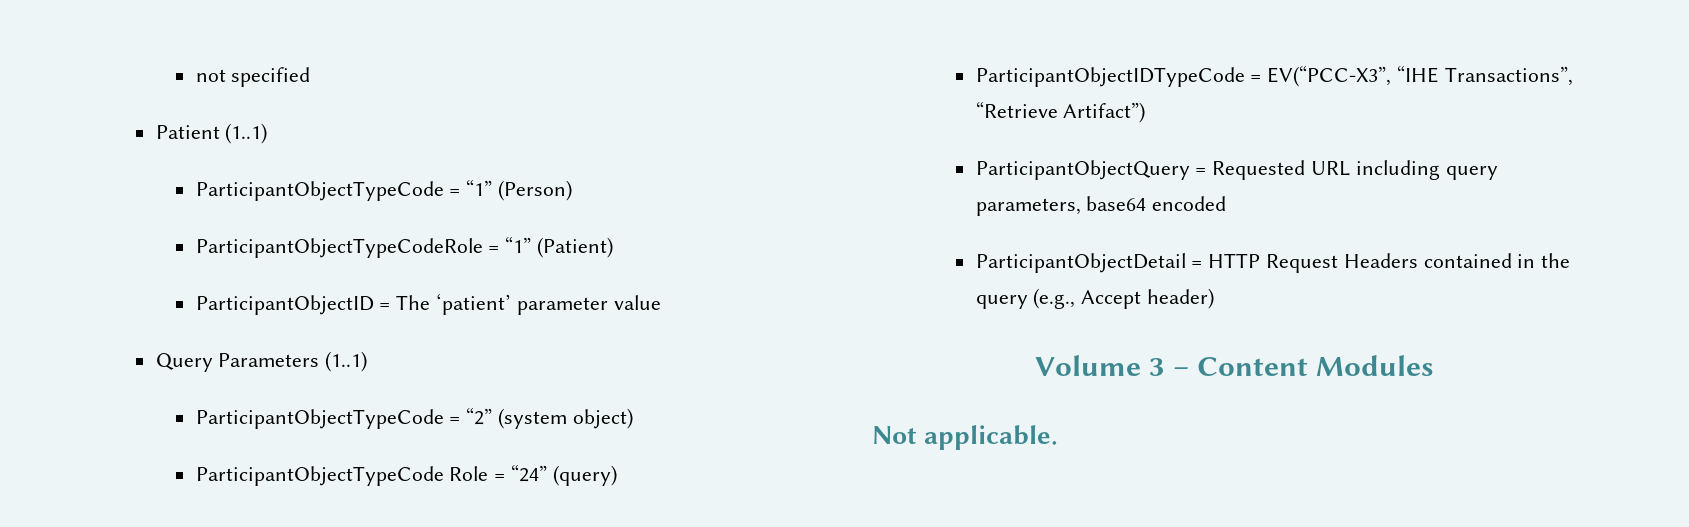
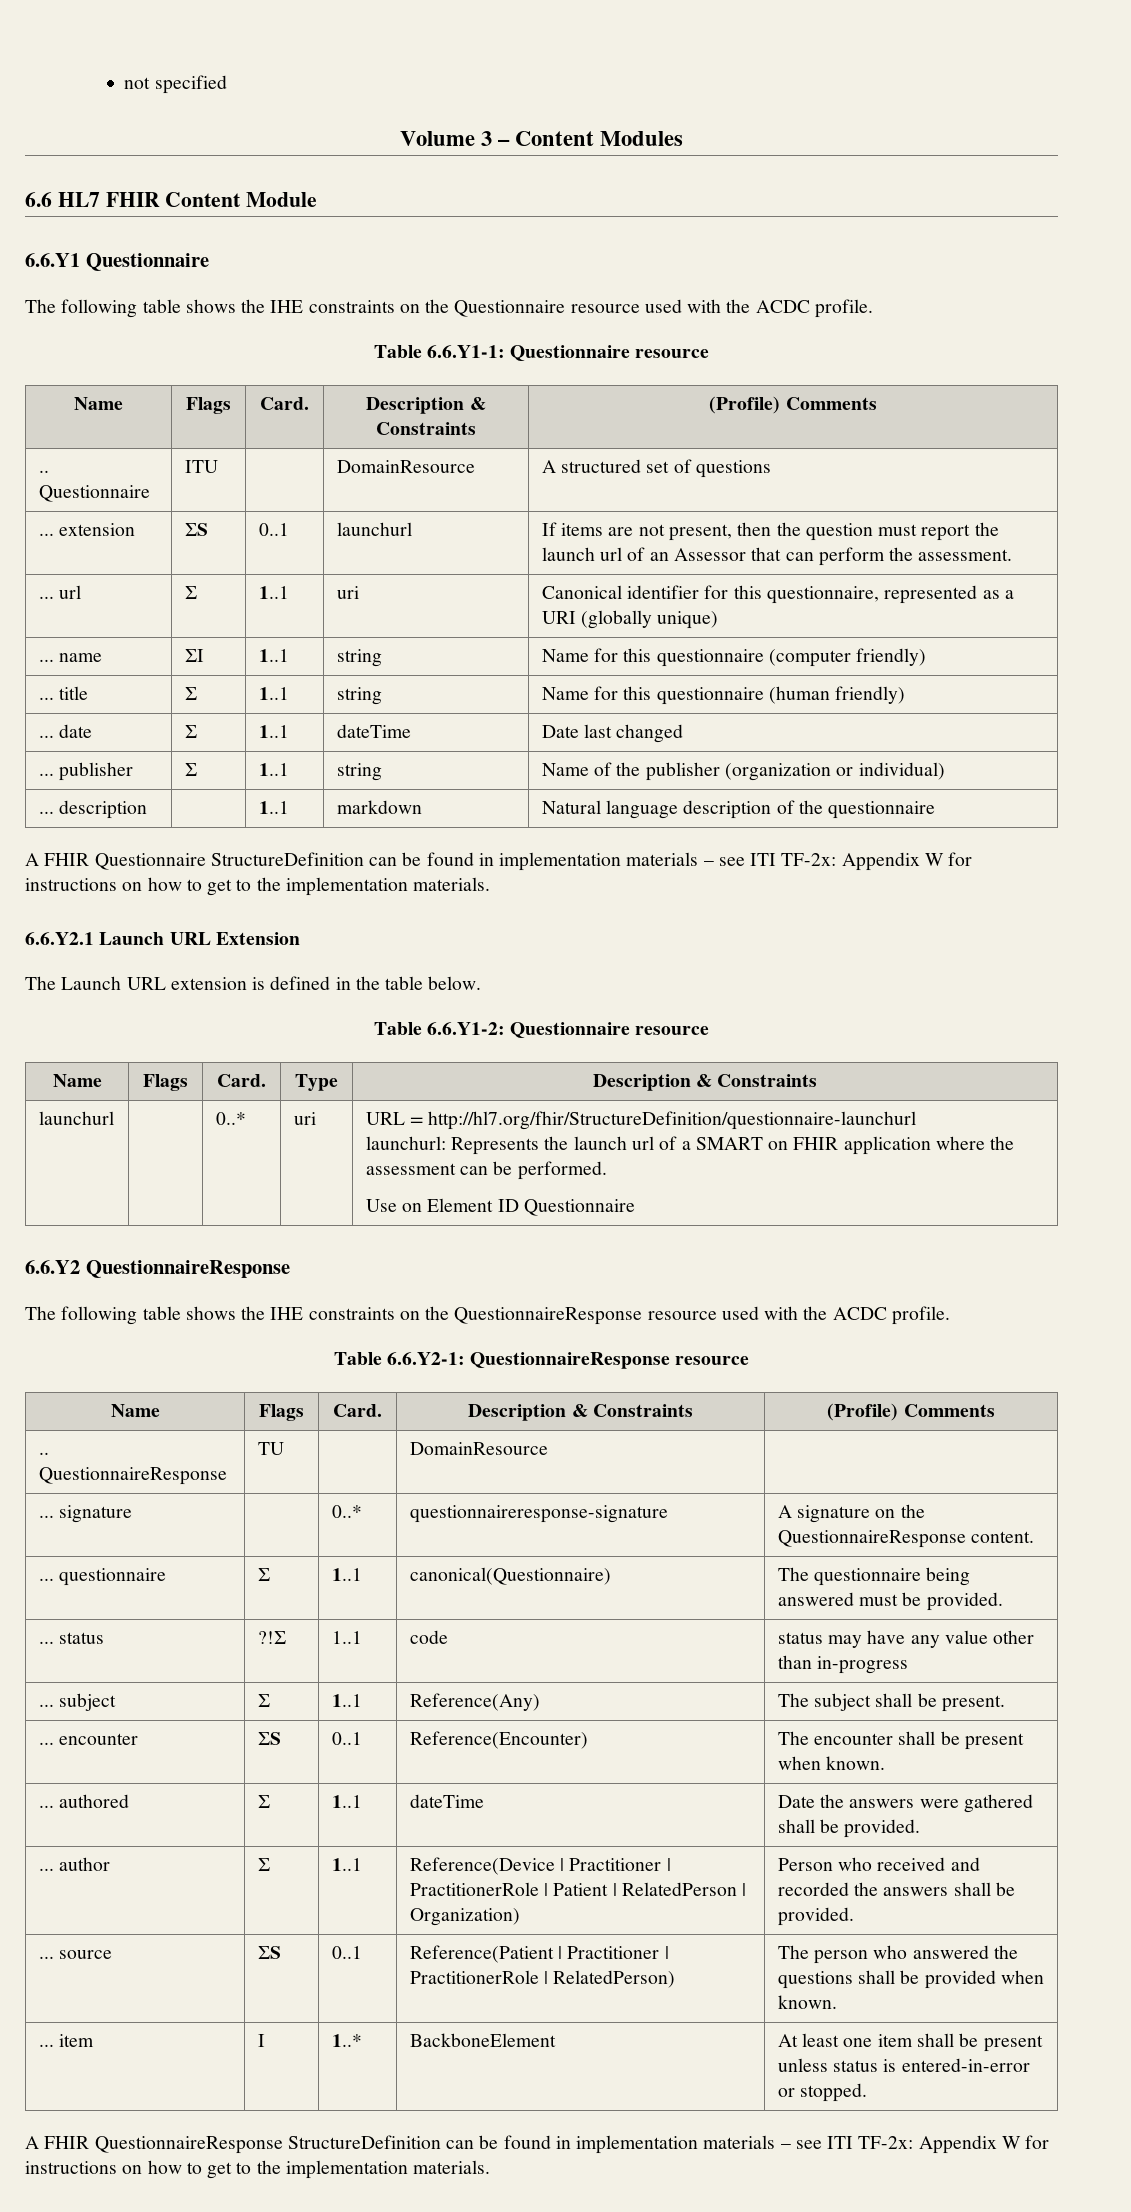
- Patient (1..1)
- ParticipantObjectTypeCode = “1” (Person)
- ParticipantObjectTypeCodeRole = “1” (Patient)
- ParticipantObjectID = The ‘patient’ parameter value
- Query Parameters (1..1)
- ParticipantObjectTypeCode = “2” (system object)
- ParticipantObjectTypeCode Role = “24” (query)
- ParticipantObjectIDTypeCode = EV(“PCC-X3”, “IHE Transactions”, “Retrieve Artifact”)
- ParticipantObjectQuery = Requested URL including query parameters, base64 encoded
- ParticipantObjectDetail = HTTP Request Headers contained in the query (e.g., Accept header)
- Not applicable.
+ 6.6 HL7 FHIR Content Module
+ 6.6.Y1 Questionnaire
+ The following table shows the IHE constraints on the Questionnaire resource used with the ACDC profile.
+ Table 6.6.Y1-1: Questionnaire resource
+ Name | Flags | Card. | Description & Constraints | (Profile) Comments
+ .. Questionnaire | ITU | | DomainResource | A structured set of questions
+ ... extension | ΣS | 0..1 | launchurl | If items are not present, then the question must report the launch url of an Assessor that can perform the assessment.
+ ... url | Σ | 1..1 | uri | Canonical identifier for this questionnaire, represented as a URI (globally unique)
+ ... name | ΣI | 1..1 | string | Name for this questionnaire (computer friendly)
+ ... title | Σ | 1..1 | string | Name for this questionnaire (human friendly)
+ ... date | Σ | 1..1 | dateTime | Date last changed
+ ... publisher | Σ | 1..1 | string | Name of the publisher (organization or individual)
+ ... description | | 1..1 | markdown | Natural language description of the questionnaire
+ A FHIR Questionnaire StructureDefinition can be found in implementation materials – see ITI TF-2x: Appendix W for instructions on how to get to the implementation materials.
+ 6.6.Y2.1 Launch URL Extension
+ The Launch URL extension is defined in the table below.
+ Table 6.6.Y1-2: Questionnaire resource
+ Name | Flags | Card. | Type | Description & Constraints
+ launchurl | | 0..* | uri | URL = http://hl7.org/fhir/StructureDefinition/questionnaire-launchurl
+ launchurl: Represents the launch url of a SMART on FHIR application where the assessment can be performed.
+ Use on Element ID Questionnaire
+ 6.6.Y2 QuestionnaireResponse
+ The following table shows the IHE constraints on the QuestionnaireResponse resource used with the ACDC profile.
+ Table 6.6.Y2-1: QuestionnaireResponse resource
+ Name | Flags | Card. | Description & Constraints | (Profile) Comments
+ .. QuestionnaireResponse | TU | | DomainResource |
+ ... signature | | 0..* | questionnaireresponse-signature | A signature on the QuestionnaireResponse content.
+ ... questionnaire | Σ | 1..1 | canonical(Questionnaire) | The questionnaire being answered must be provided.
+ ... status | ?!Σ | 1..1 | code | status may have any value other than in-progress
+ ... subject | Σ | 1..1 | Reference(Any) | The subject shall be present.
+ ... encounter | ΣS | 0..1 | Reference(Encounter) | The encounter shall be present when known.
+ ... authored | Σ | 1..1 | dateTime | Date the answers were gathered shall be provided.
+ ... author | Σ | 1..1 | Reference(Device | Practitioner | PractitionerRole | Patient | RelatedPerson | Organization) | Person who received and recorded the answers shall be provided.
+ ... source | ΣS | 0..1 | Reference(Patient | Practitioner | PractitionerRole | RelatedPerson) | The person who answered the questions shall be provided when known.
+ ... item | I | 1..* | BackboneElement | At least one item shall be present unless status is entered-in-error or stopped.
+ A FHIR QuestionnaireResponse StructureDefinition can be found in implementation materials – see ITI TF-2x: Appendix W for instructions on how to get to the implementation materials.

